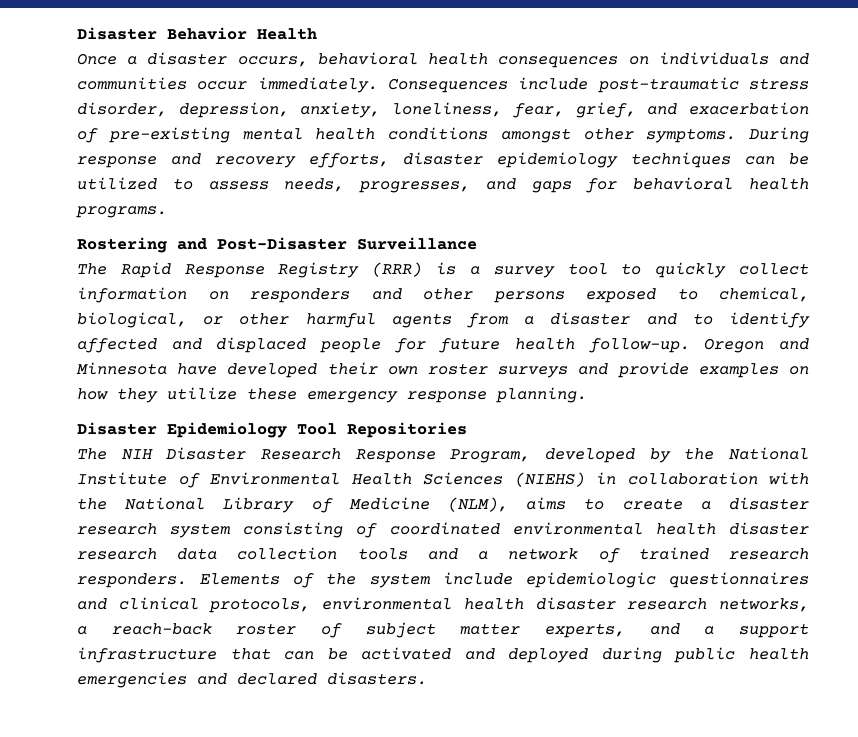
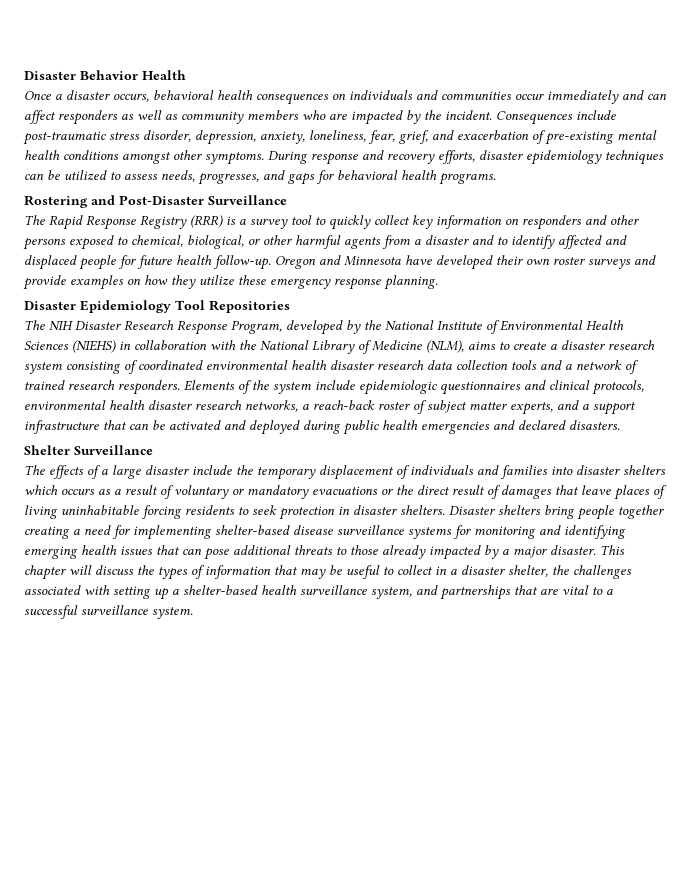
- Once a disaster occurs, behavioral health consequences on individuals and communities occur immediately.
+ Once a disaster occurs, behavioral health consequences on individuals and communities occur immediately and can affect responders as well as community members who are impacted by the incident.
- The Rapid Response Registry (RRR) is a survey tool to quickly collect information on responders and other persons exposed to chemical, biological, or other harmful agents from a disaster and to identify affected and displaced people for future health follow-up.
+ The Rapid Response Registry (RRR) is a survey tool to quickly collect key information on responders and other persons exposed to chemical, biological, or other harmful agents from a disaster and to identify affected and displaced people for future health follow-up.
+ Shelter Surveillance
+ The effects of a large disaster include the temporary displacement of individuals and families into disaster shelters which occurs as a result of voluntary or mandatory evacuations or the direct result of damages that leave places of living uninhabitable forcing residents to seek protection in disaster shelters. Disaster shelters bring people together creating a need for implementing shelter-based disease surveillance systems for monitoring and identifying emerging health issues that can pose additional threats to those already impacted by a major disaster. This chapter will discuss the types of information that may be useful to collect in a disaster shelter, the challenges associated with setting up a shelter-based health surveillance system, and partnerships that are vital to a successful surveillance system.

